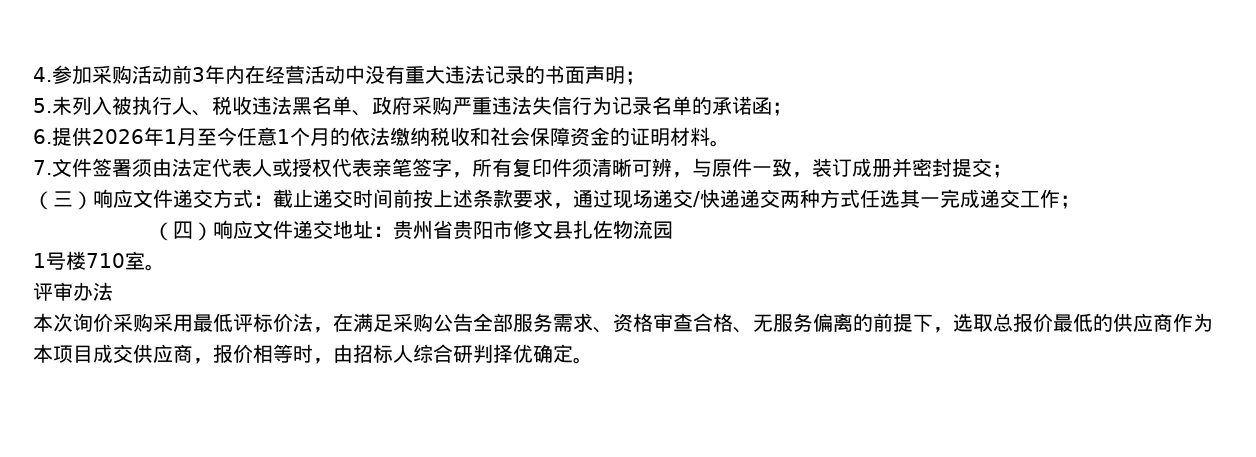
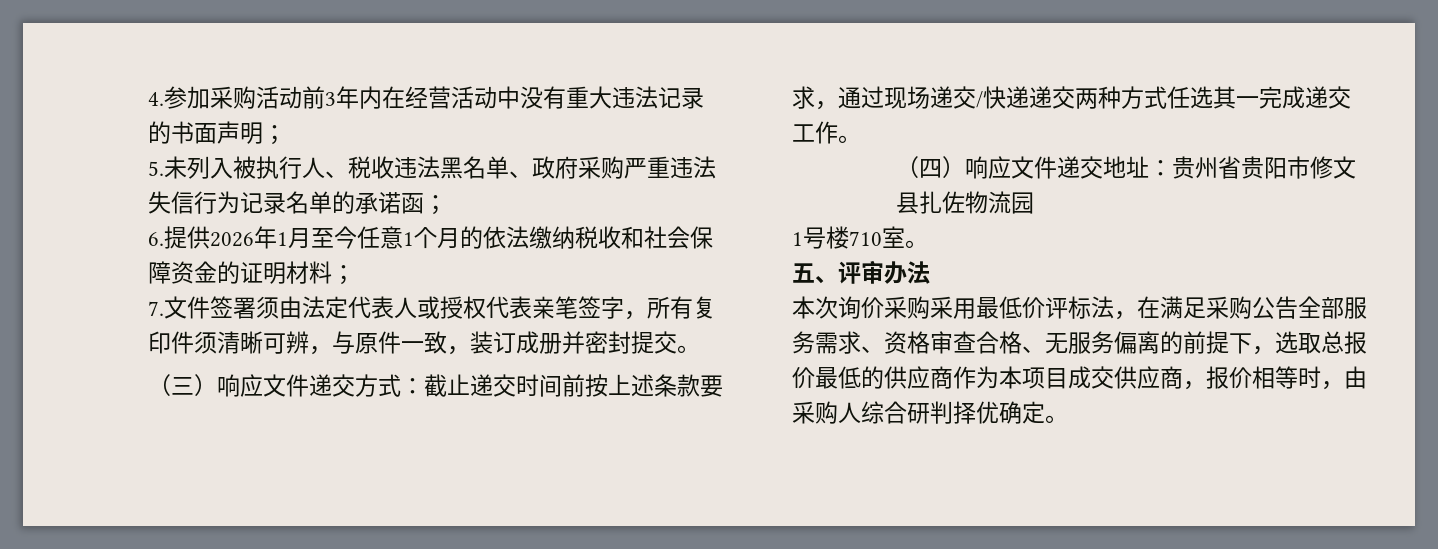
- 6.提供2026年1月至今任意1个月的依法缴纳税收和社会保障资金的证明材料。
+ 6.提供2026年1月至今任意1个月的依法缴纳税收和社会保障资金的证明材料；
- 7.文件签署须由法定代表人或授权代表亲笔签字，所有复印件须清晰可辨，与原件一致，装订成册并密封提交；
+ 7.文件签署须由法定代表人或授权代表亲笔签字，所有复印件须清晰可辨，与原件一致，装订成册并密封提交。
- （三）响应文件递交方式：截止递交时间前按上述条款要求，通过现场递交/快递递交两种方式任选其一完成递交工作；
+ （三）响应文件递交方式：截止递交时间前按上述条款要求，通过现场递交/快递递交两种方式任选其一完成递交工作。
- 评审办法
+ 五、评审办法
- 本次询价采购采用最低评标价法，在满足采购公告全部服务需求、资格审查合格、无服务偏离的前提下，选取总报价最低的供应商作为本项目成交供应商，报价相等时，由招标人综合研判择优确定。
+ 本次询价采购采用最低价评标法，在满足采购公告全部服务需求、资格审查合格、无服务偏离的前提下，选取总报价最低的供应商作为本项目成交供应商，报价相等时，由采购人综合研判择优确定。

